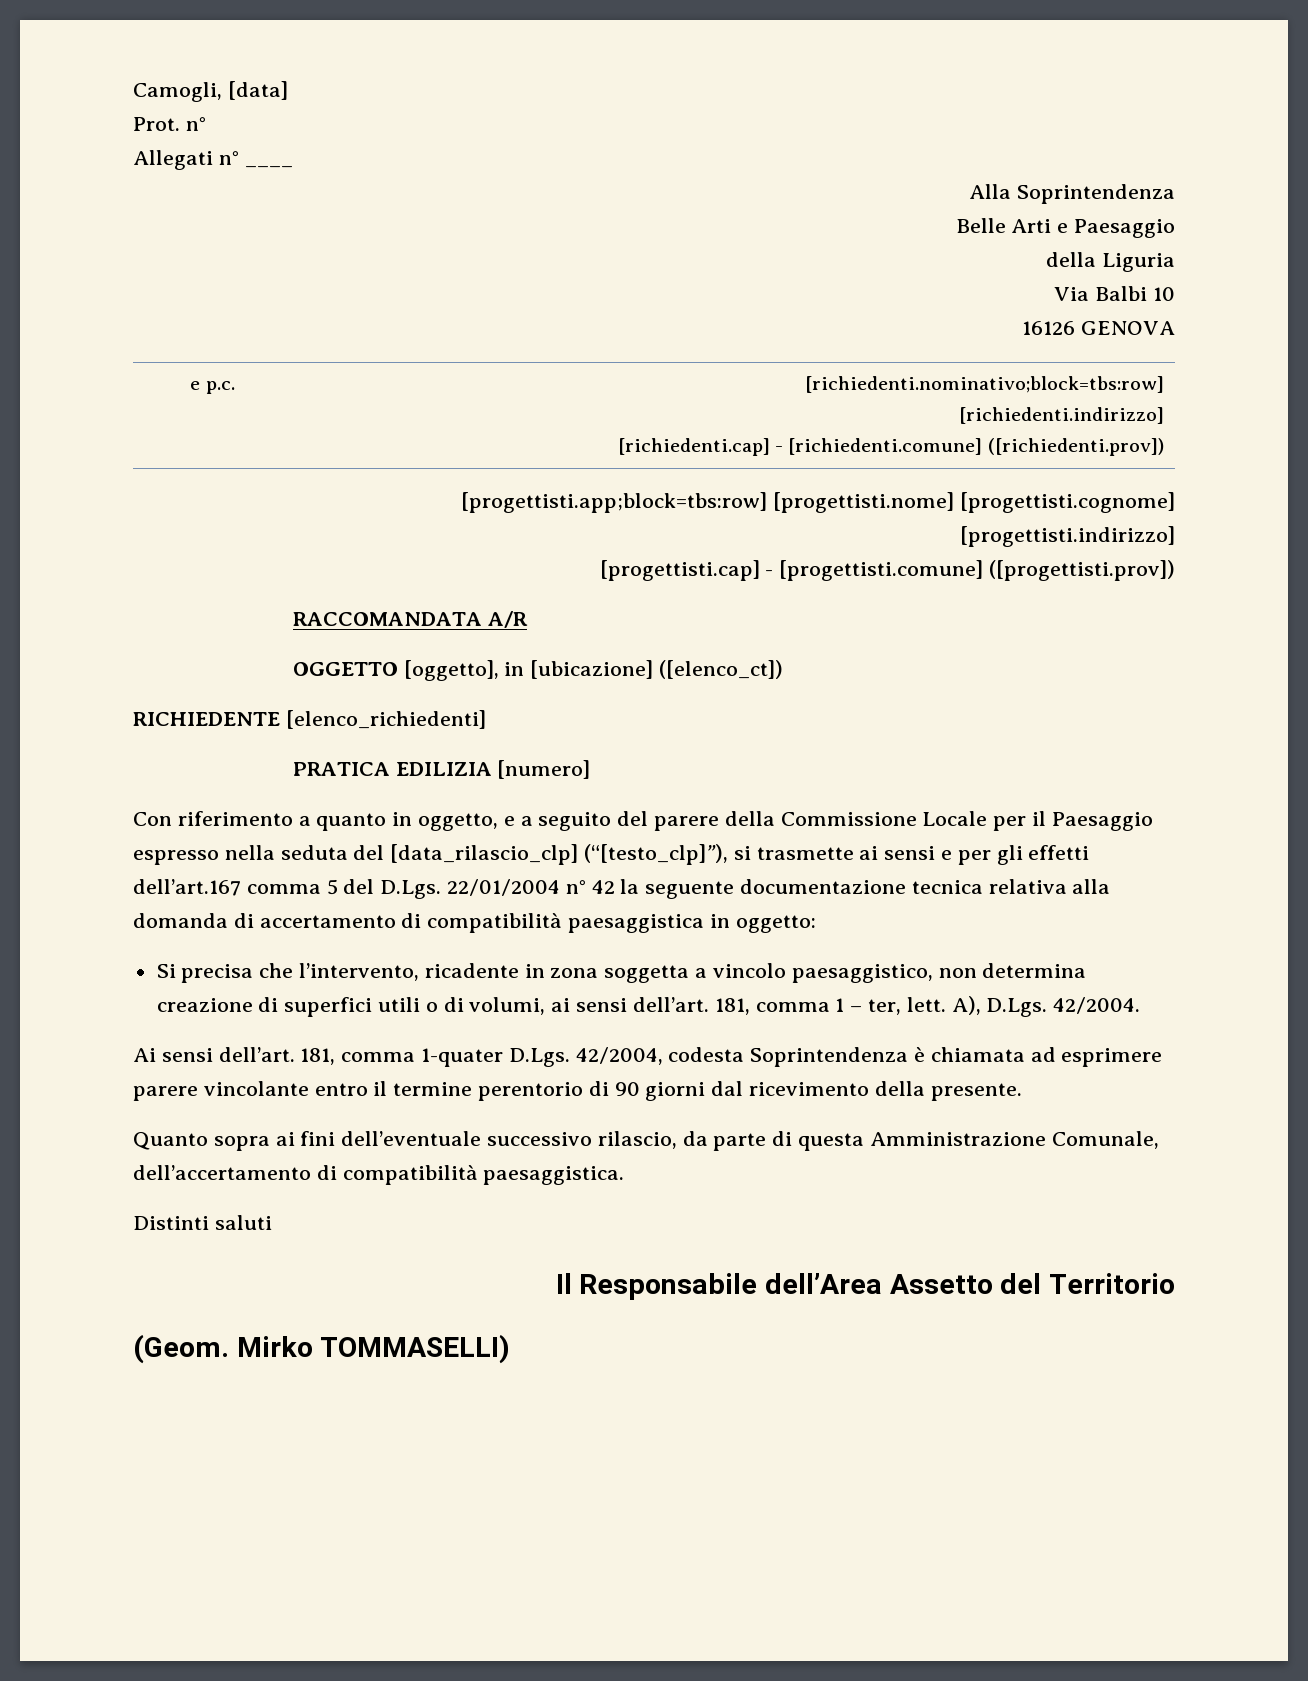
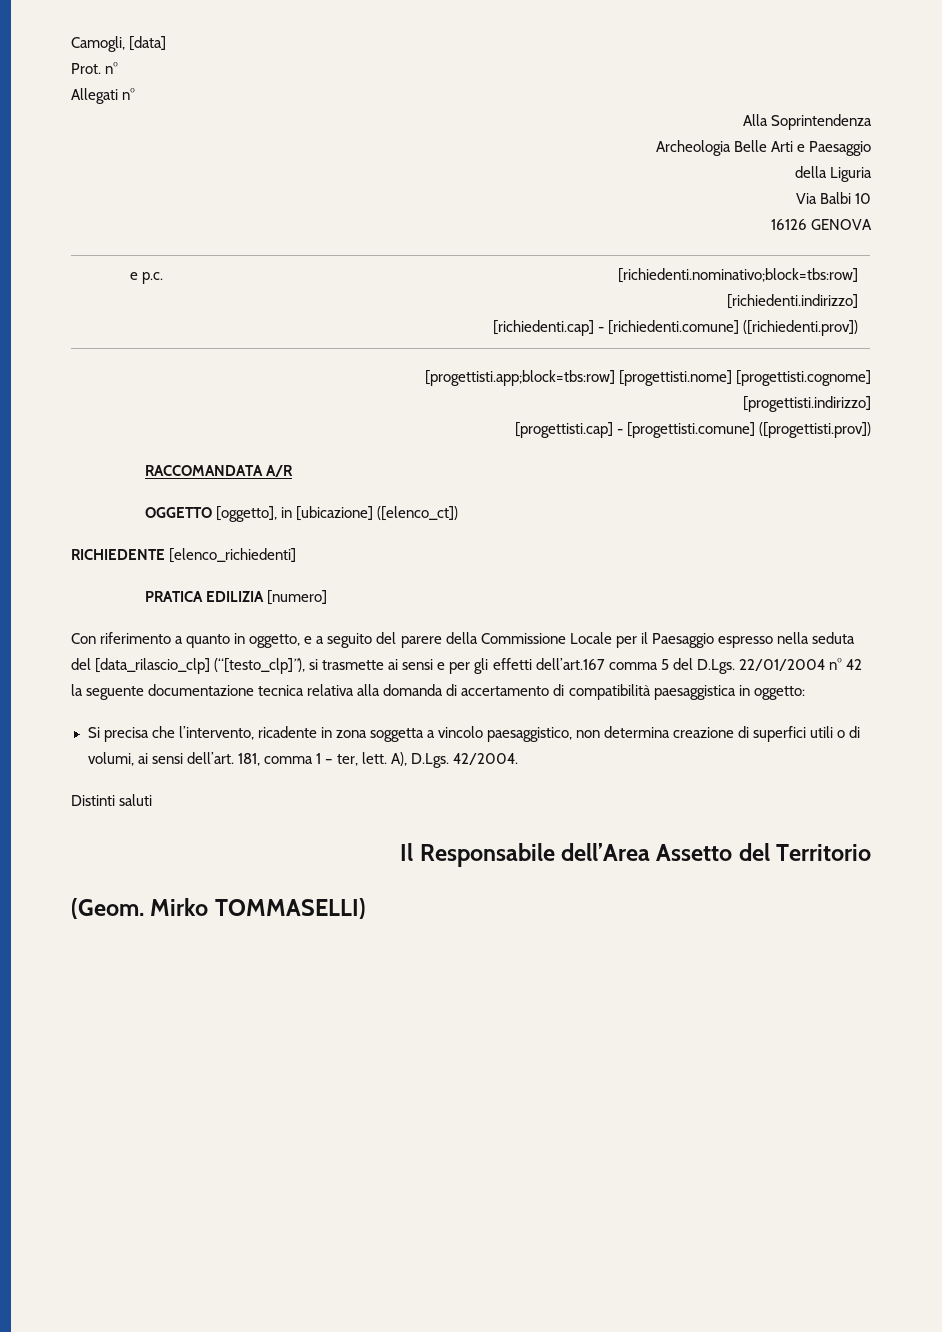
- Allegati n° ____
+ Allegati n°
- Belle Arti e Paesaggio
+ Archeologia Belle Arti e Paesaggio
- Ai sensi dell’art. 181, comma 1-quater D.Lgs. 42/2004, codesta Soprintendenza è chiamata ad esprimere parere vincolante entro il termine perentorio di 90 giorni dal ricevimento della presente.
- Quanto sopra ai fini dell’eventuale successivo rilascio, da parte di questa Amministrazione Comunale, dell’accertamento di compatibilità paesaggistica.

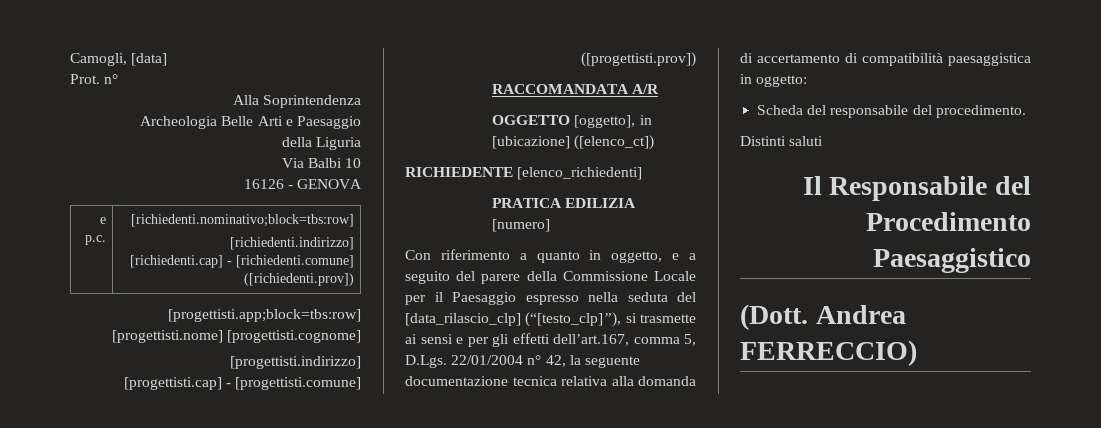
- Allegati n°
- 16126 GENOVA
+ 16126 - GENOVA
- Con riferimento a quanto in oggetto, e a seguito del parere della Commissione Locale per il Paesaggio espresso nella seduta del [data_rilascio_clp] (“[testo_clp]”), si trasmette ai sensi e per gli effetti dell’art.167 comma 5 del D.Lgs. 22/01/2004 n° 42 la seguente documentazione tecnica relativa alla domanda di accertamento di compatibilità paesaggistica in oggetto:
+ Con riferimento a quanto in oggetto, e a seguito del parere della Commissione Locale per il Paesaggio espresso nella seduta del [data_rilascio_clp] (“[testo_clp]”), si trasmette ai sensi e per gli effetti dell’art.167, comma 5, D.Lgs. 22/01/2004 n° 42, la seguente documentazione tecnica relativa alla domanda di accertamento di compatibilità paesaggistica in oggetto:
- Si precisa che l’intervento, ricadente in zona soggetta a vincolo paesaggistico, non determina creazione di superfici utili o di volumi, ai sensi dell’art. 181, comma 1 – ter, lett. A), D.Lgs. 42/2004.
+ Scheda del responsabile del procedimento.
  Distinti saluti
- Il Responsabile dell’Area Assetto del Territorio
- (Geom. Mirko TOMMASELLI)
+ Il Responsabile del Procedimento Paesaggistico
+ (Dott. Andrea FERRECCIO)

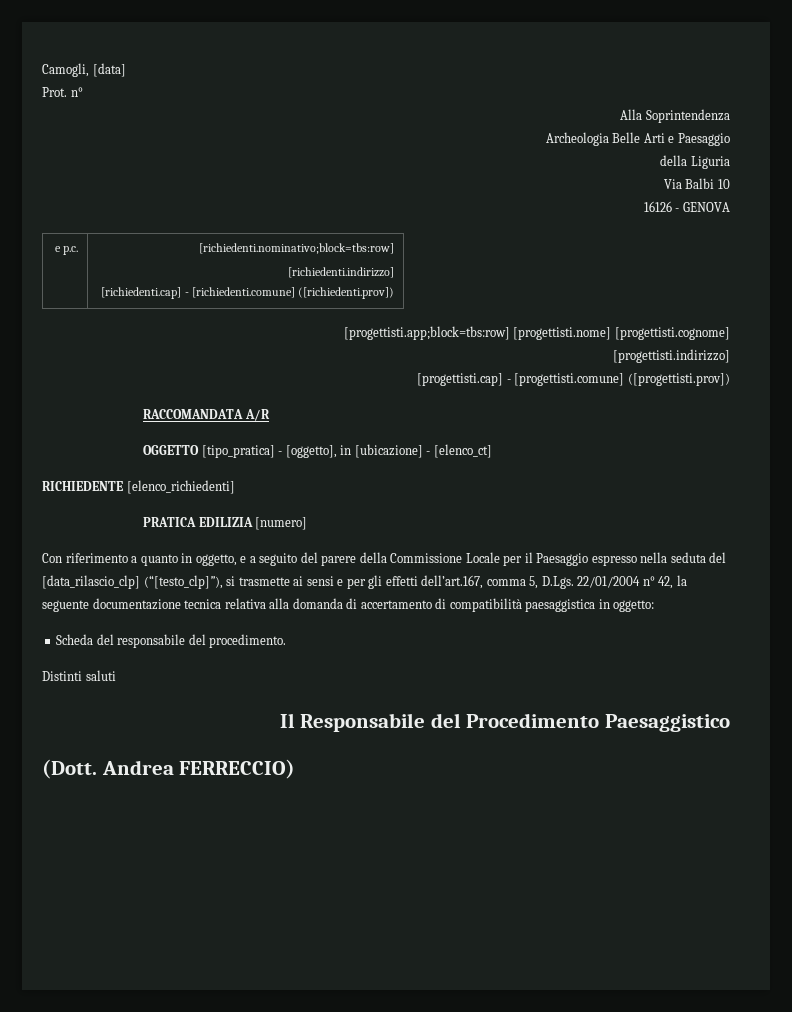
- OGGETTO [oggetto], in [ubicazione] ([elenco_ct])
+ OGGETTO [tipo_pratica] - [oggetto], in [ubicazione] - [elenco_ct]

